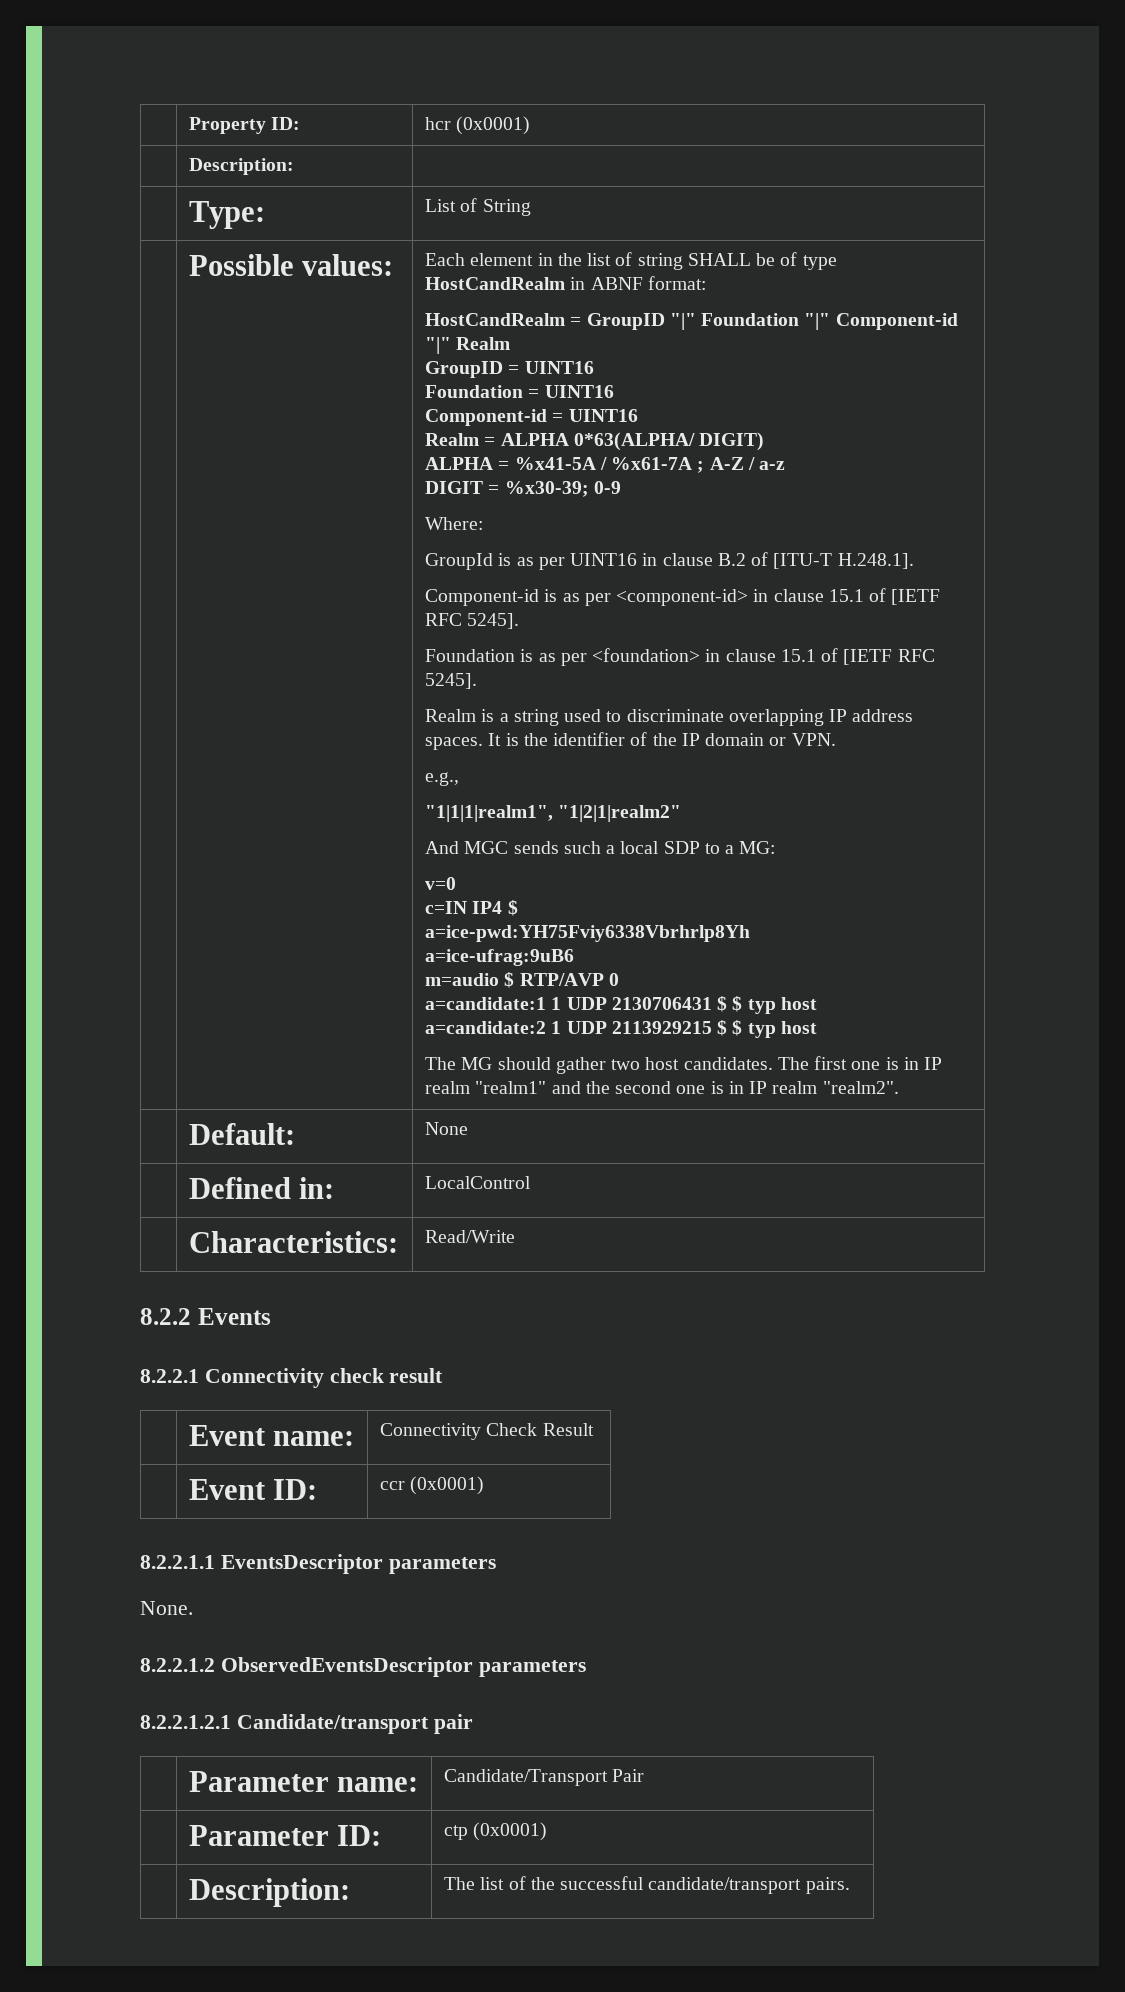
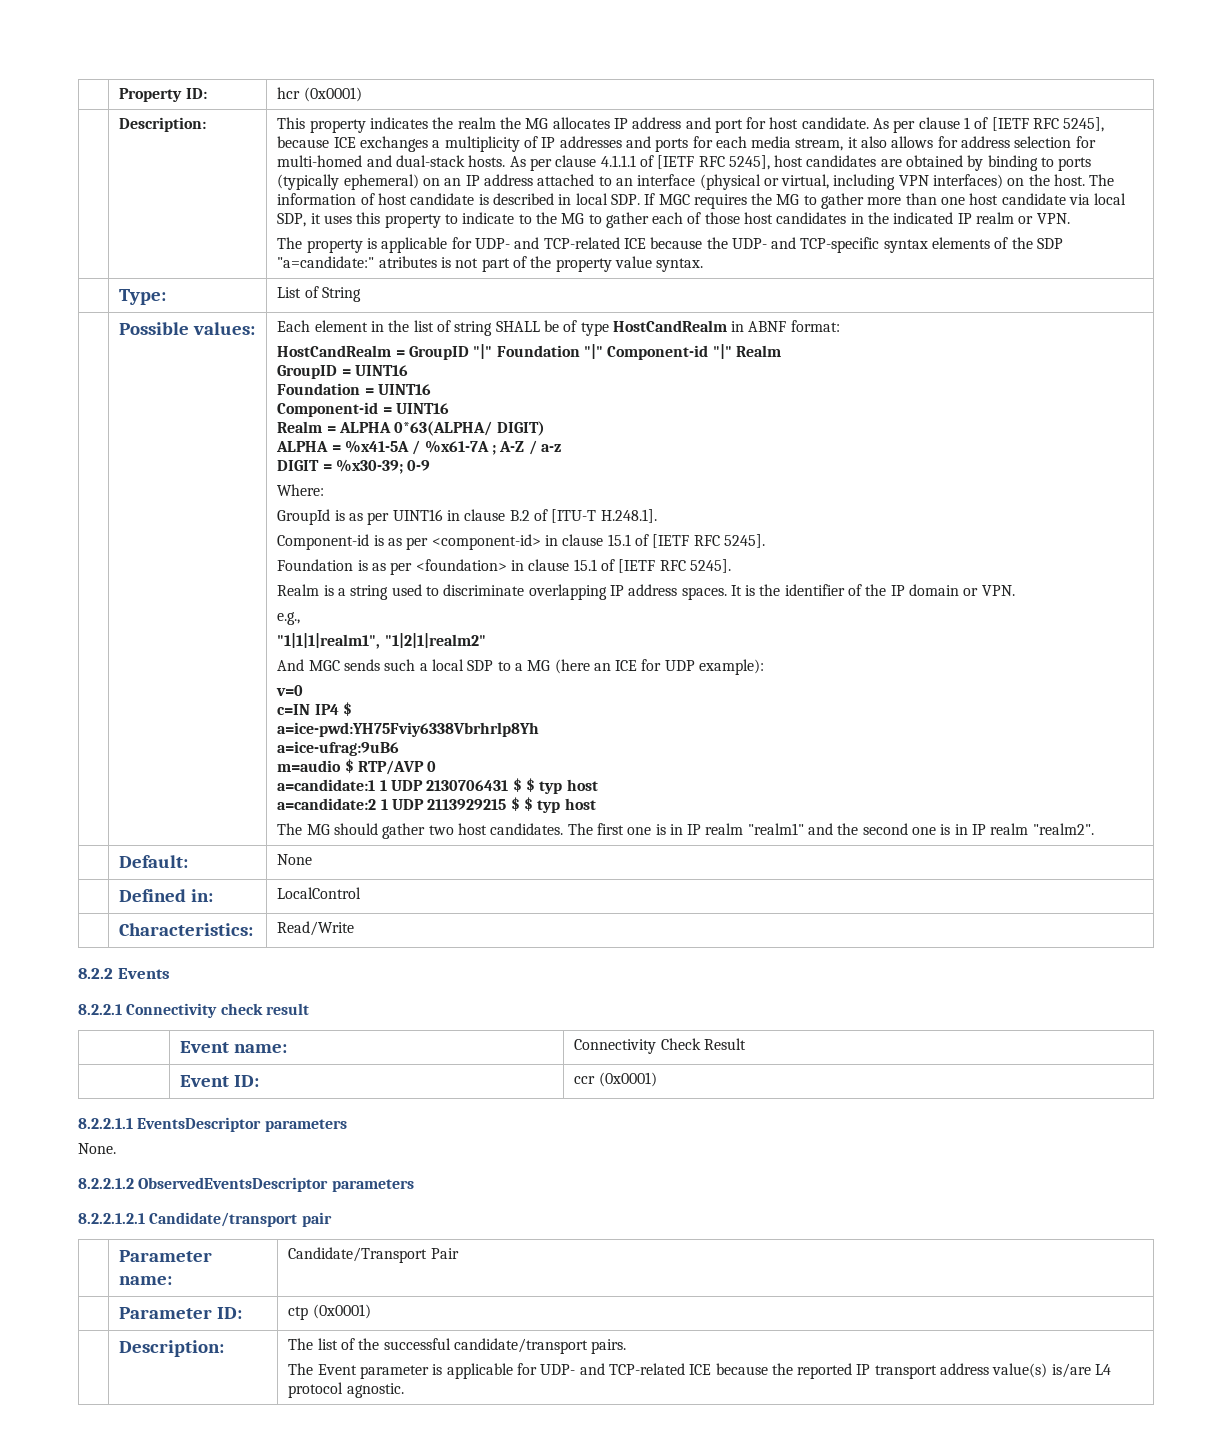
+ This property indicates the realm the MG allocates IP address and port for host candidate. As per clause 1 of [IETF RFC 5245], because ICE exchanges a multiplicity of IP addresses and ports for each media stream, it also allows for address selection for multi-homed and dual-stack hosts. As per clause 4.1.1.1 of [IETF RFC 5245], host candidates are obtained by binding to ports (typically ephemeral) on an IP address attached to an interface (physical or virtual, including VPN interfaces) on the host. The information of host candidate is described in local SDP. If MGC requires the MG to gather more than one host candidate via local SDP, it uses this property to indicate to the MG to gather each of those host candidates in the indicated IP realm or VPN.
+ The property is applicable for UDP- and TCP-related ICE because the UDP- and TCP-specific syntax elements of the SDP "a=candidate:" atributes is not part of the property value syntax.
- And MGC sends such a local SDP to a MG:
+ And MGC sends such a local SDP to a MG (here an ICE for UDP example):
  | Description: | The list of the successful candidate/transport pairs.
+ The Event parameter is applicable for UDP- and TCP-related ICE because the reported IP transport address value(s) is/are L4 protocol agnostic.

